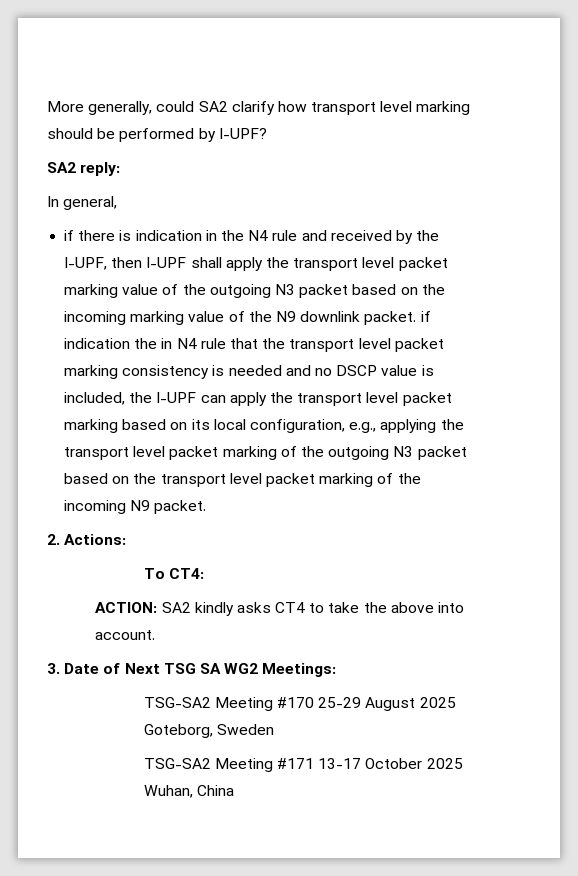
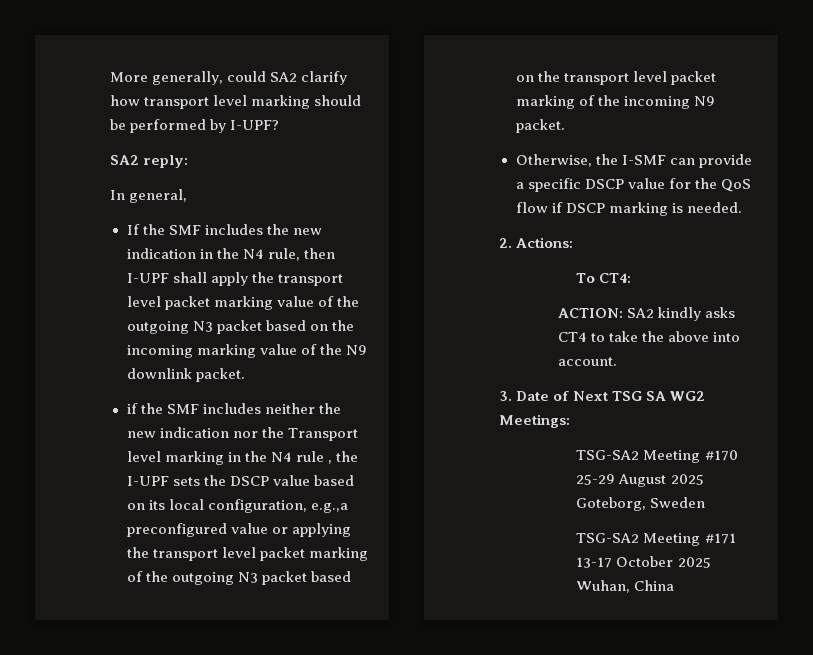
- if there is indication in the N4 rule and received by the I-UPF, then I-UPF shall apply the transport level packet marking value of the outgoing N3 packet based on the incoming marking value of the N9 downlink packet. if indication the in N4 rule that the transport level packet marking consistency is needed and no DSCP value is included, the I-UPF can apply the transport level packet marking based on its local configuration, e.g., applying the transport level packet marking of the outgoing N3 packet based on the transport level packet marking of the incoming N9 packet.
+ If the SMF includes the new indication in the N4 rule, then I-UPF shall apply the transport level packet marking value of the outgoing N3 packet based on the incoming marking value of the N9 downlink packet.
+ if the SMF includes neither the new indication nor the Transport level marking in the N4 rule , the I-UPF sets the DSCP value based on its local configuration, e.g.,a preconfigured value or applying the transport level packet marking of the outgoing N3 packet based on the transport level packet marking of the incoming N9 packet.
+ Otherwise, the I-SMF can provide a specific DSCP value for the QoS flow if DSCP marking is needed.

